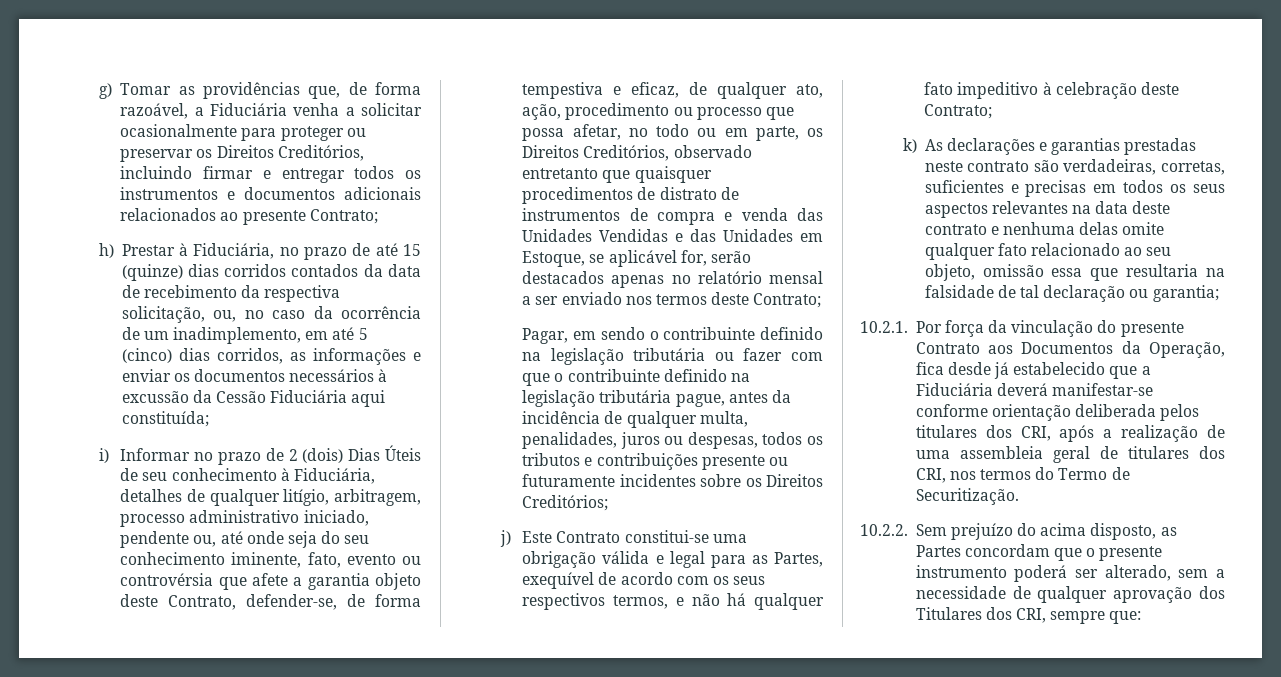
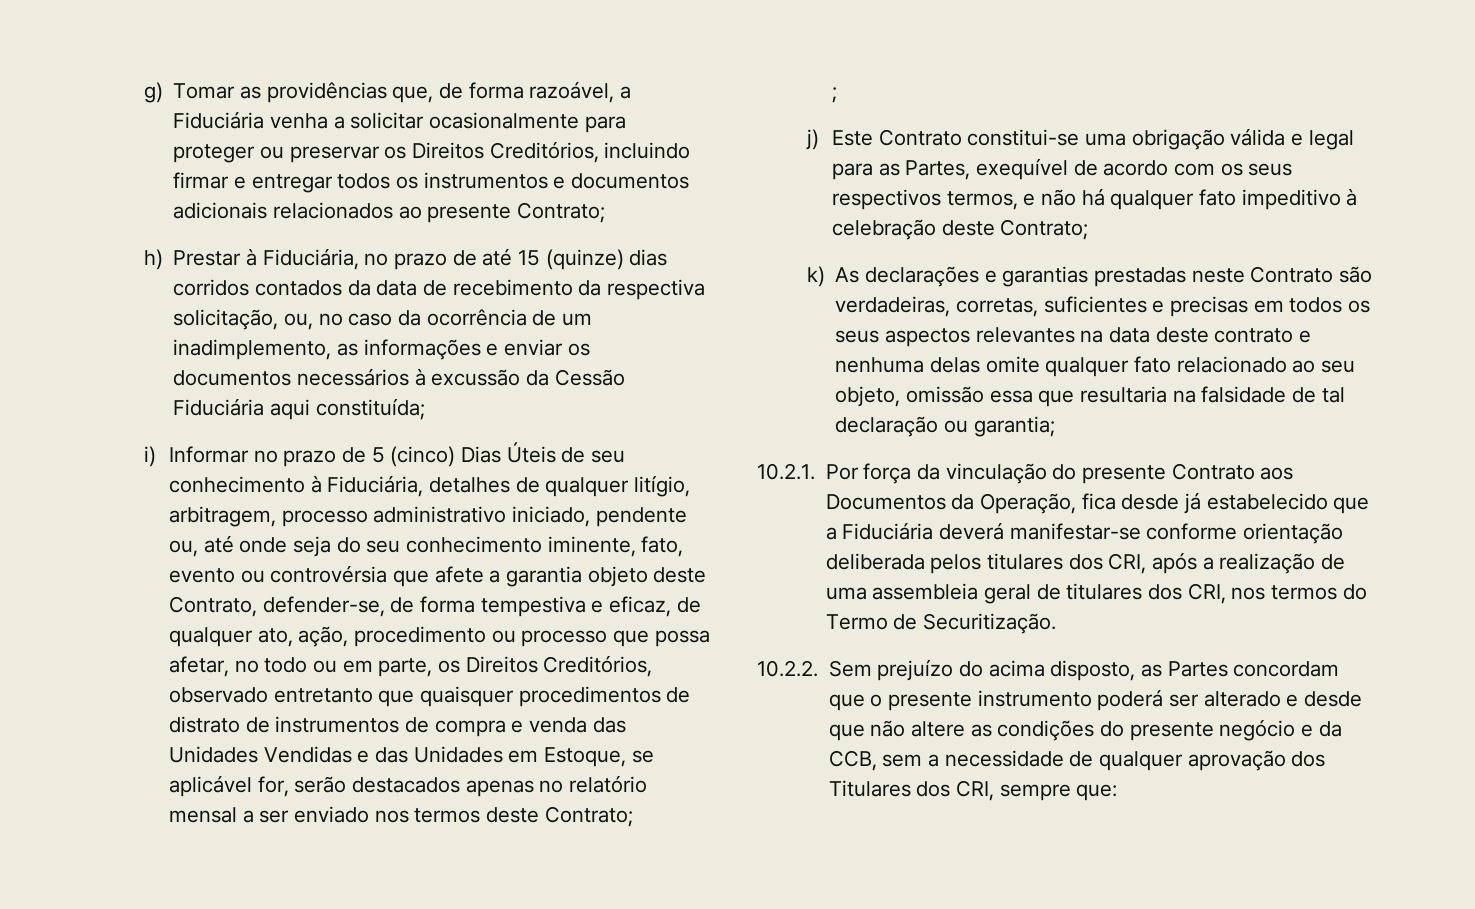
- h) Prestar à Fiduciária, no prazo de até 15 (quinze) dias corridos contados da data de recebimento da respectiva solicitação, ou, no caso da ocorrência de um inadimplemento, em até 5 (cinco) dias corridos, as informações e enviar os documentos necessários à excussão da Cessão Fiduciária aqui constituída;
+ h) Prestar à Fiduciária, no prazo de até 15 (quinze) dias corridos contados da data de recebimento da respectiva solicitação, ou, no caso da ocorrência de um inadimplemento, as informações e enviar os documentos necessários à excussão da Cessão Fiduciária aqui constituída;
- i) Informar no prazo de 2 (dois) Dias Úteis de seu conhecimento à Fiduciária, detalhes de qualquer litígio, arbitragem, processo administrativo iniciado, pendente ou, até onde seja do seu conhecimento iminente, fato, evento ou controvérsia que afete a garantia objeto deste Contrato, defender-se, de forma tempestiva e eficaz, de qualquer ato, ação, procedimento ou processo que possa afetar, no todo ou em parte, os Direitos Creditórios, observado entretanto que quaisquer procedimentos de distrato de instrumentos de compra e venda das Unidades Vendidas e das Unidades em Estoque, se aplicável for, serão destacados apenas no relatório mensal a ser enviado nos termos deste Contrato;
+ i) Informar no prazo de 5 (cinco) Dias Úteis de seu conhecimento à Fiduciária, detalhes de qualquer litígio, arbitragem, processo administrativo iniciado, pendente ou, até onde seja do seu conhecimento iminente, fato, evento ou controvérsia que afete a garantia objeto deste Contrato, defender-se, de forma tempestiva e eficaz, de qualquer ato, ação, procedimento ou processo que possa afetar, no todo ou em parte, os Direitos Creditórios, observado entretanto que quaisquer procedimentos de distrato de instrumentos de compra e venda das Unidades Vendidas e das Unidades em Estoque, se aplicável for, serão destacados apenas no relatório mensal a ser enviado nos termos deste Contrato;
- Pagar, em sendo o contribuinte definido na legislação tributária ou fazer com que o contribuinte definido na legislação tributária pague, antes da incidência de qualquer multa, penalidades, juros ou despesas, todos os tributos e contribuições presente ou futuramente incidentes sobre os Direitos Creditórios;
+ ;
- k) As declarações e garantias prestadas neste contrato são verdadeiras, corretas, suficientes e precisas em todos os seus aspectos relevantes na data deste contrato e nenhuma delas omite qualquer fato relacionado ao seu objeto, omissão essa que resultaria na falsidade de tal declaração ou garantia;
+ k) As declarações e garantias prestadas neste Contrato são verdadeiras, corretas, suficientes e precisas em todos os seus aspectos relevantes na data deste contrato e nenhuma delas omite qualquer fato relacionado ao seu objeto, omissão essa que resultaria na falsidade de tal declaração ou garantia;
- 10.2.2. Sem prejuízo do acima disposto, as Partes concordam que o presente instrumento poderá ser alterado, sem a necessidade de qualquer aprovação dos Titulares dos CRI, sempre que:
+ 10.2.2. Sem prejuízo do acima disposto, as Partes concordam que o presente instrumento poderá ser alterado e desde que não altere as condições do presente negócio e da CCB, sem a necessidade de qualquer aprovação dos Titulares dos CRI, sempre que:

